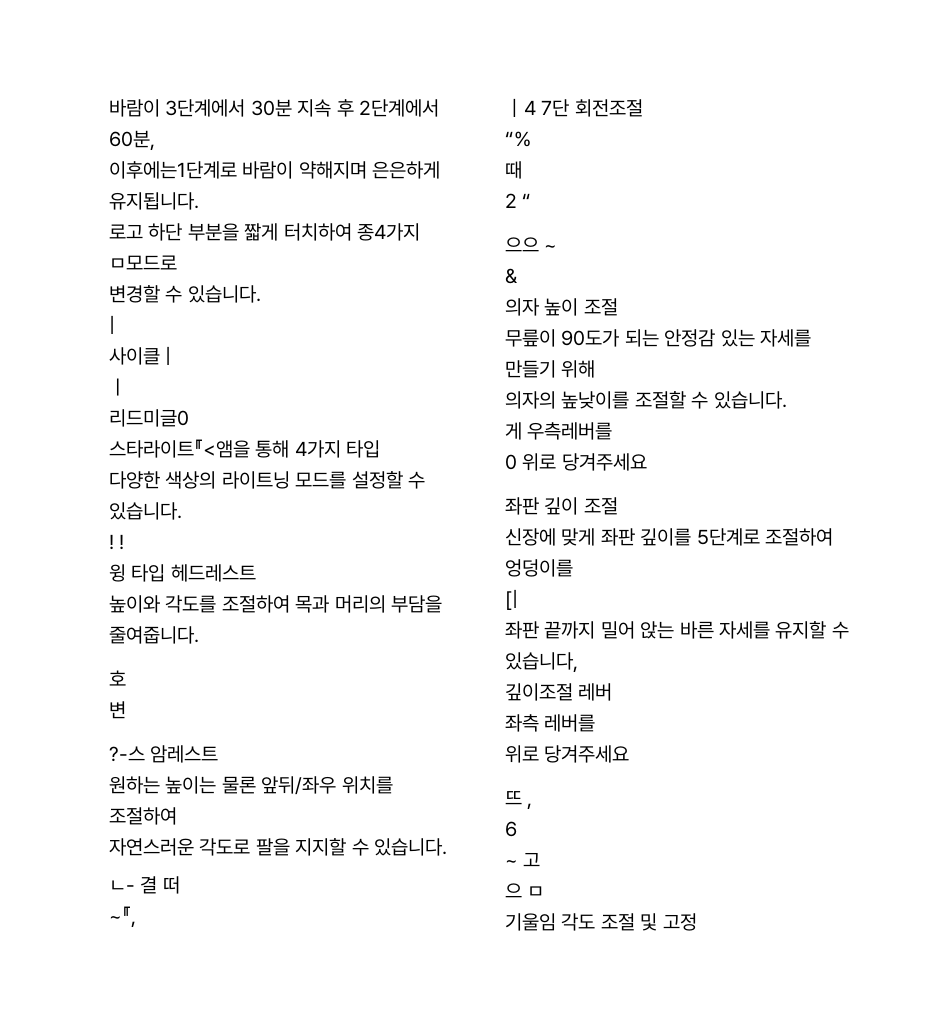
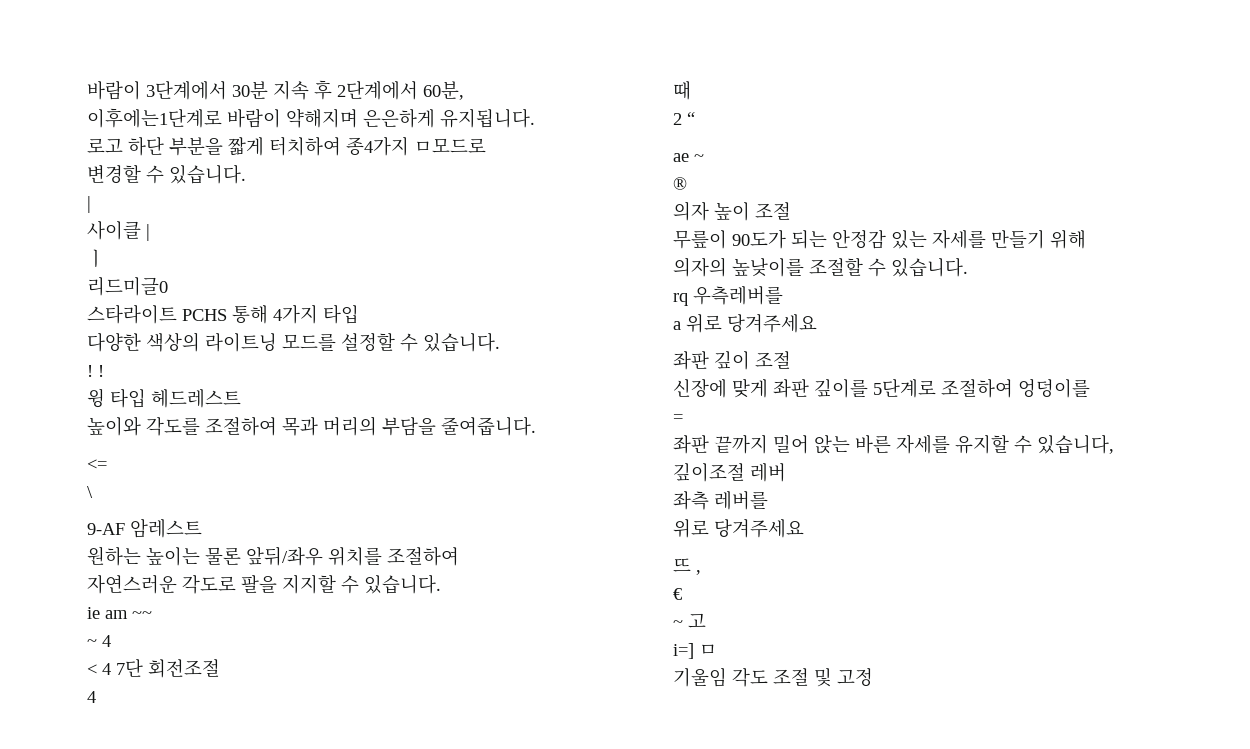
- 스타라이트『<앰을 통해 4가지 타입
+ 스타라이트 PCHS 통해 4가지 타입
- 호
- 변
- ?-스 암레스트
+ <=
+ \
+ 9-AF 암레스트
- ㄴ- 결 떠
- ~『,
- ｜4 7단 회전조절
- “%
+ ie am ~~
+ ~ 4
+ < 4 7단 회전조절
+ 4
- 으으 ~
+ ae ~
- &
+ ®
- 게 우측레버를
+ rq 우측레버를
- 0 위로 당겨주세요
+ a 위로 당겨주세요
- [|
+ =
- 6
+ €
- 으 ㅁ
+ i=] ㅁ

